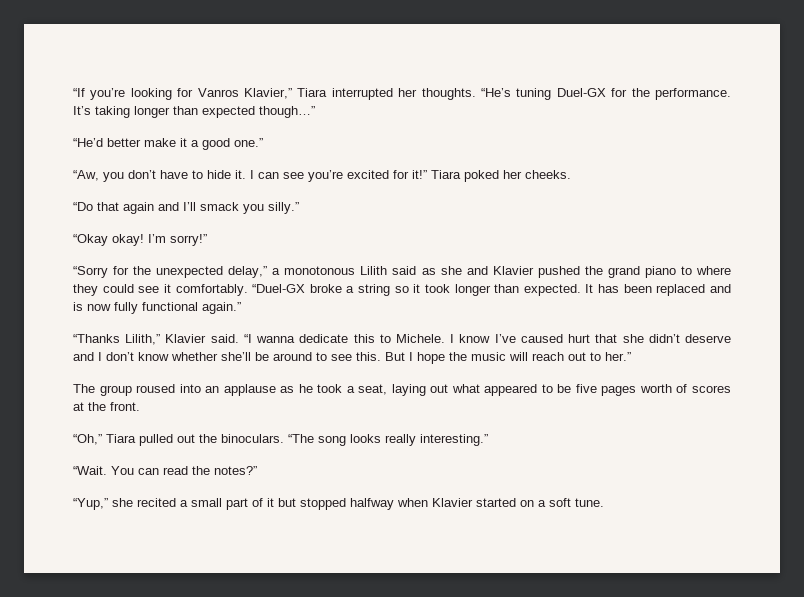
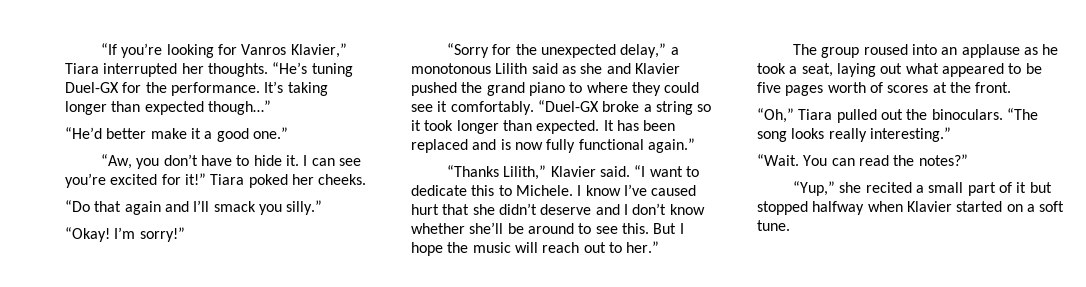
- “Okay okay!
+ “Okay!
- “I wanna dedicate this to Michele.
+ “I want to dedicate this to Michele.

